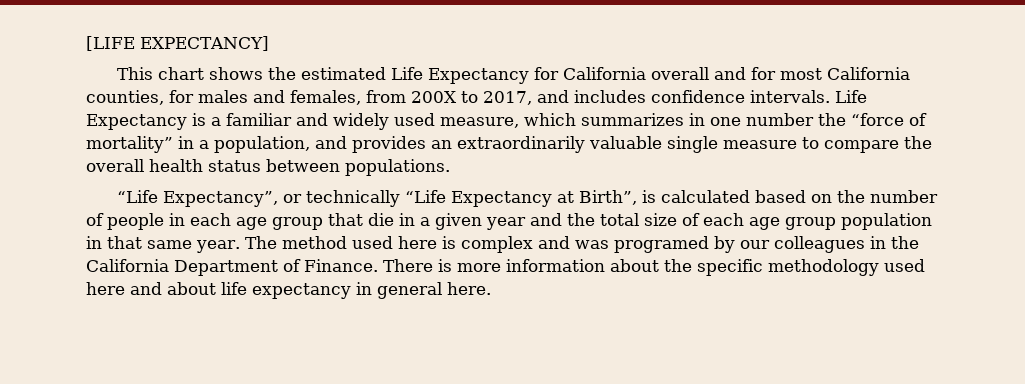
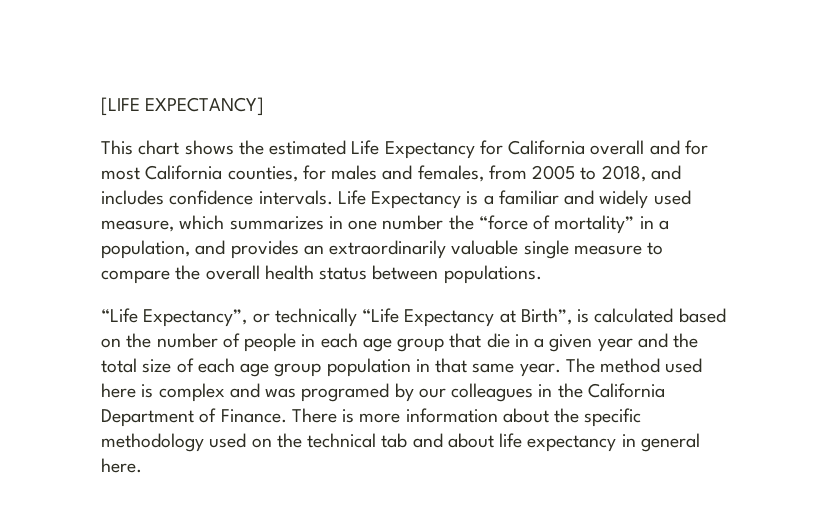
- This chart shows the estimated Life Expectancy for California overall and for most California counties, for males and females, from 200X to 2017, and includes confidence intervals.
+ This chart shows the estimated Life Expectancy for California overall and for most California counties, for males and females, from 2005 to 2018, and includes confidence intervals.
- There is more information about the specific methodology used here and about life expectancy in general here.
+ There is more information about the specific methodology used on the technical tab and about life expectancy in general here.

